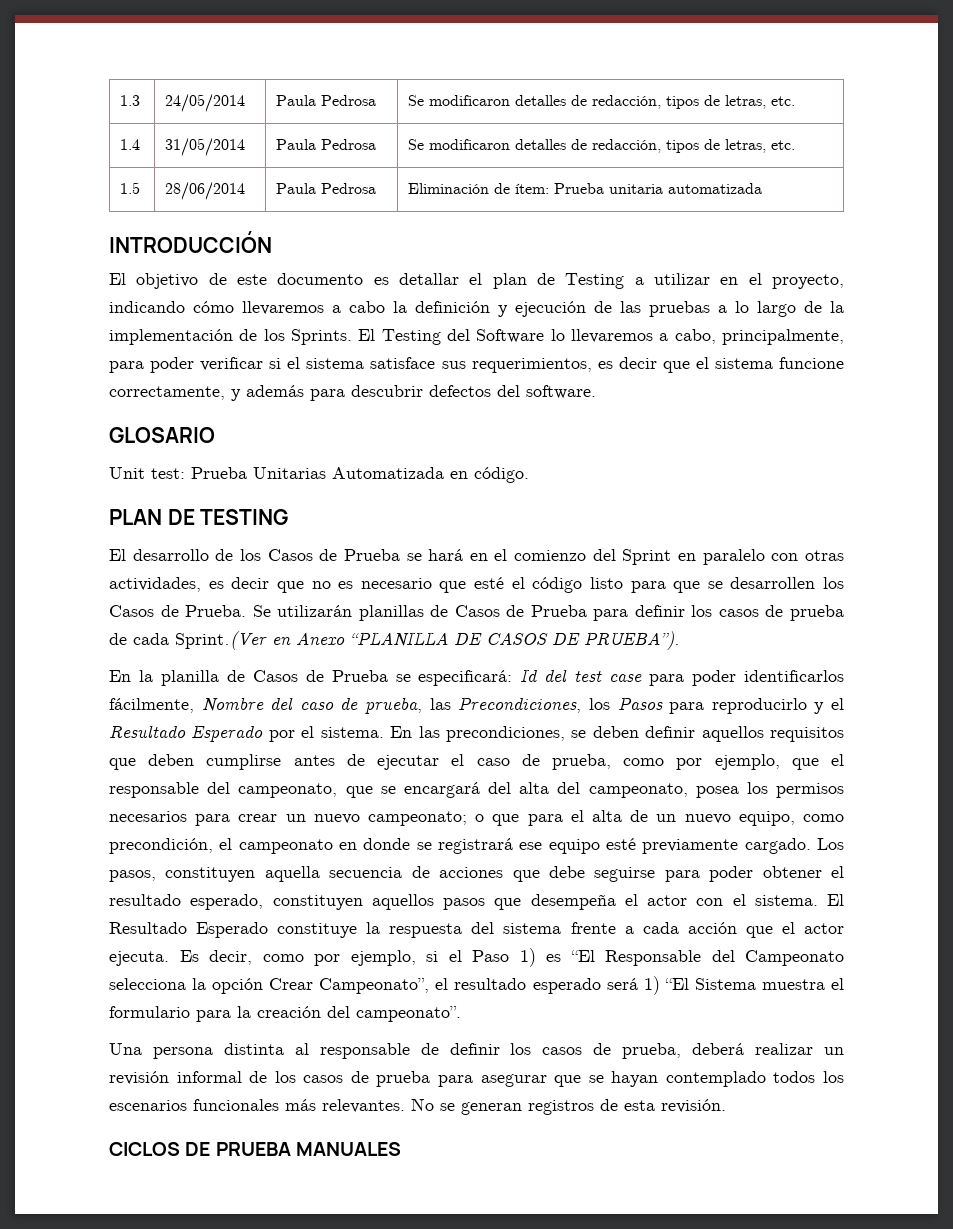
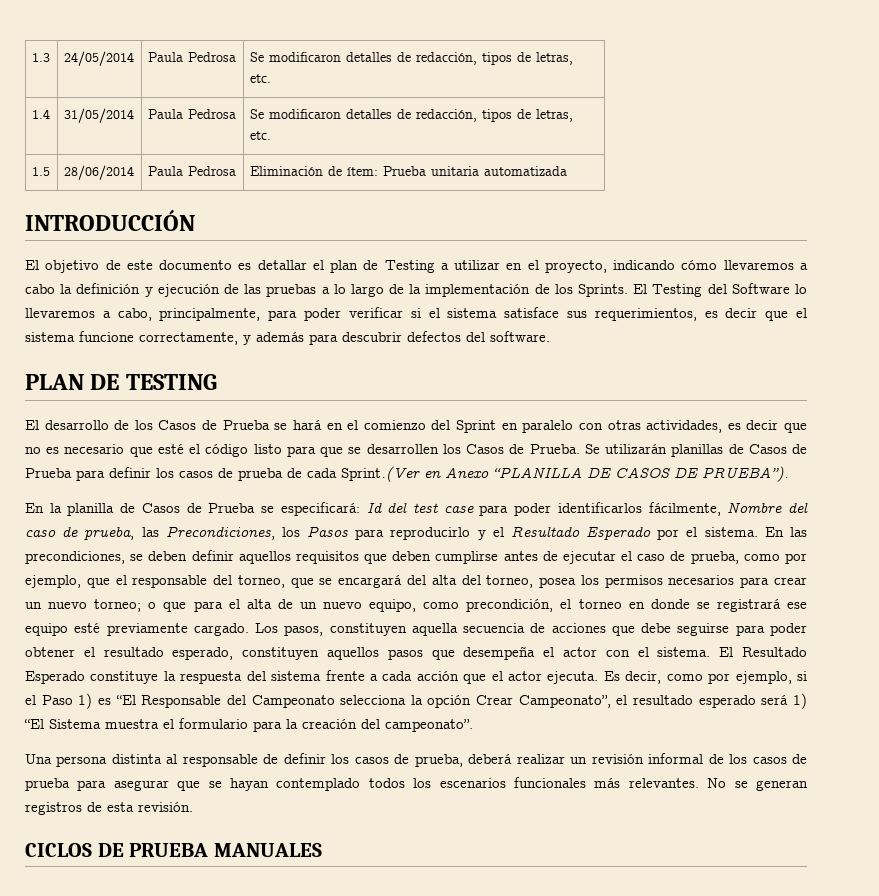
- GLOSARIO
- Unit test: Prueba Unitarias Automatizada en código.
- En las precondiciones, se deben definir aquellos requisitos que deben cumplirse antes de ejecutar el caso de prueba, como por ejemplo, que el responsable del campeonato, que se encargará del alta del campeonato, posea los permisos necesarios para crear un nuevo campeonato; o que para el alta de un nuevo equipo, como precondición, el campeonato en donde se registrará ese equipo esté previamente cargado.
+ En las precondiciones, se deben definir aquellos requisitos que deben cumplirse antes de ejecutar el caso de prueba, como por ejemplo, que el responsable del torneo, que se encargará del alta del torneo, posea los permisos necesarios para crear un nuevo torneo; o que para el alta de un nuevo equipo, como precondición, el torneo en donde se registrará ese equipo esté previamente cargado.

